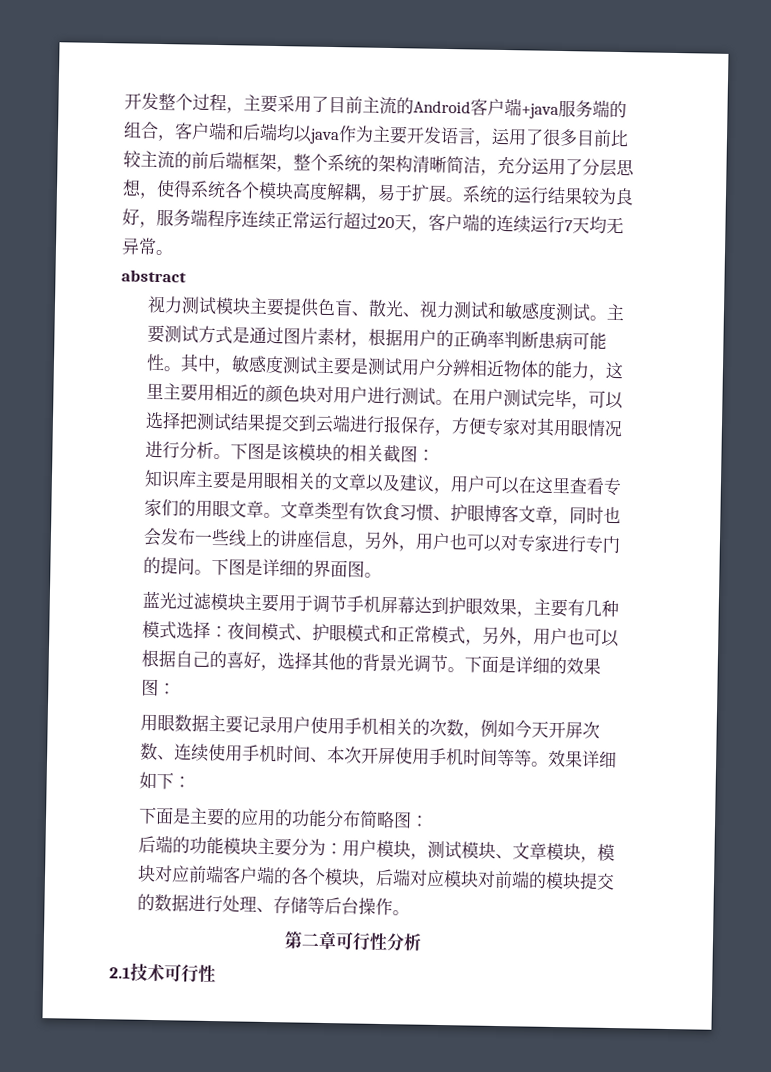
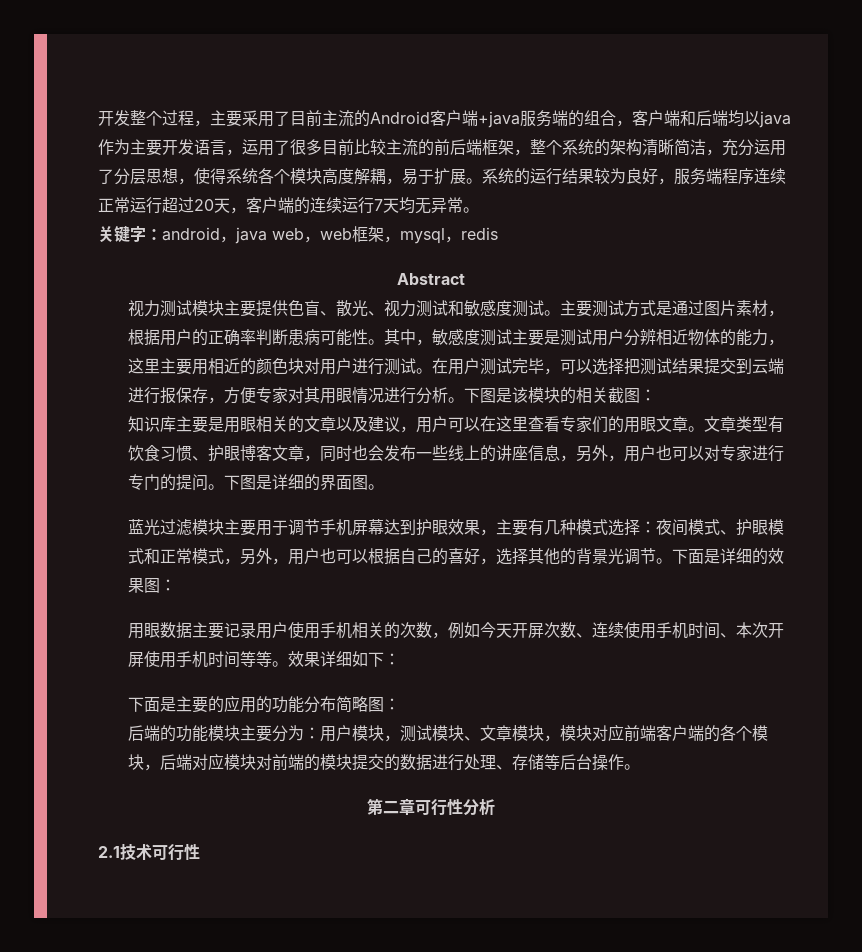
- abstract
+ 关键字：android，java web，web框架，mysql，redis
+ Abstract

